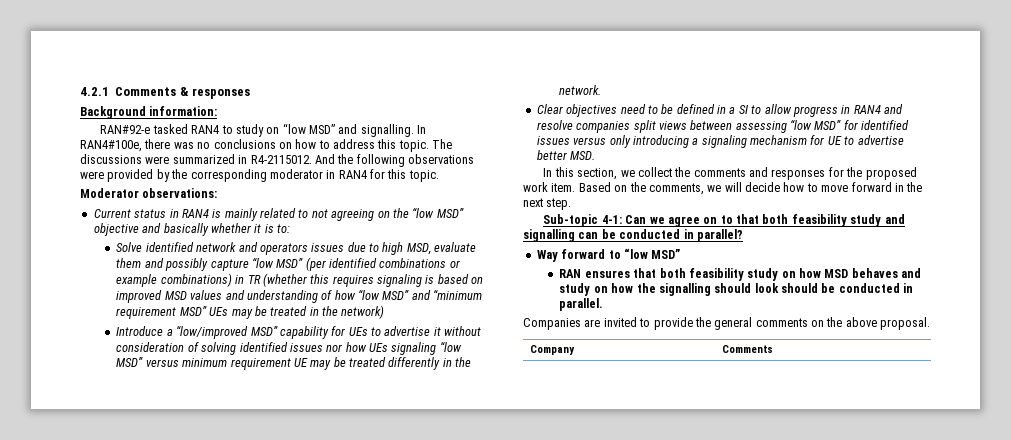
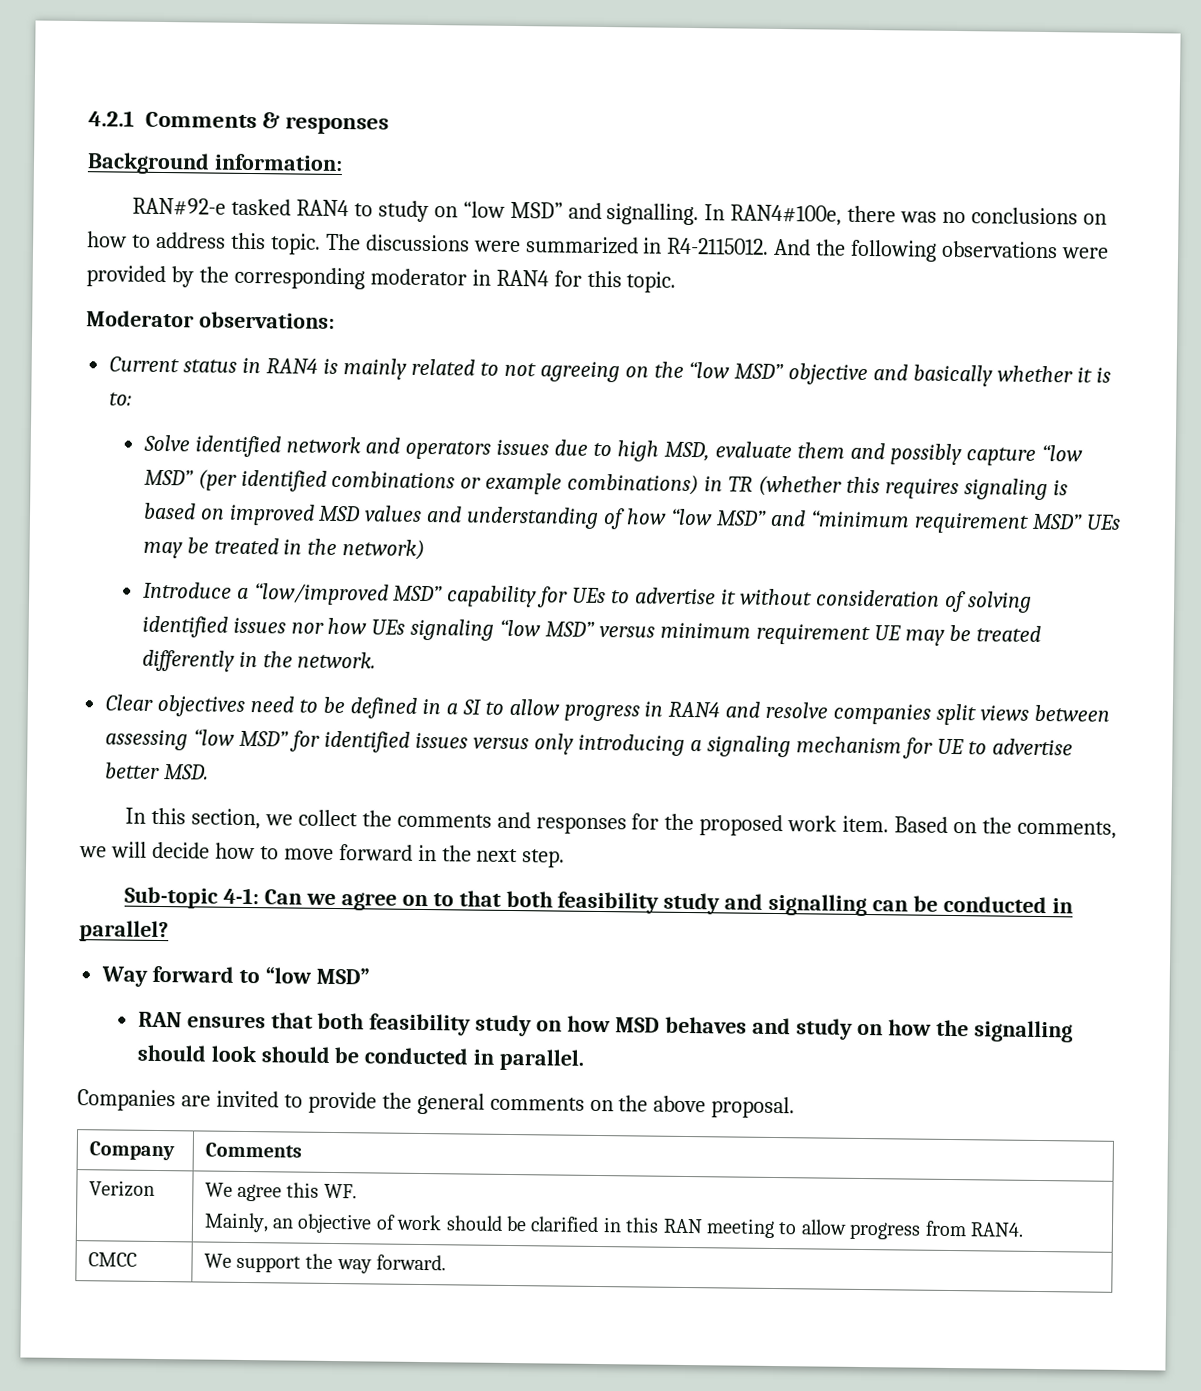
+ Verizon | We agree this WF.
+ Mainly, an objective of work should be clarified in this RAN meeting to allow progress from RAN4.
+ CMCC | We support the way forward.

